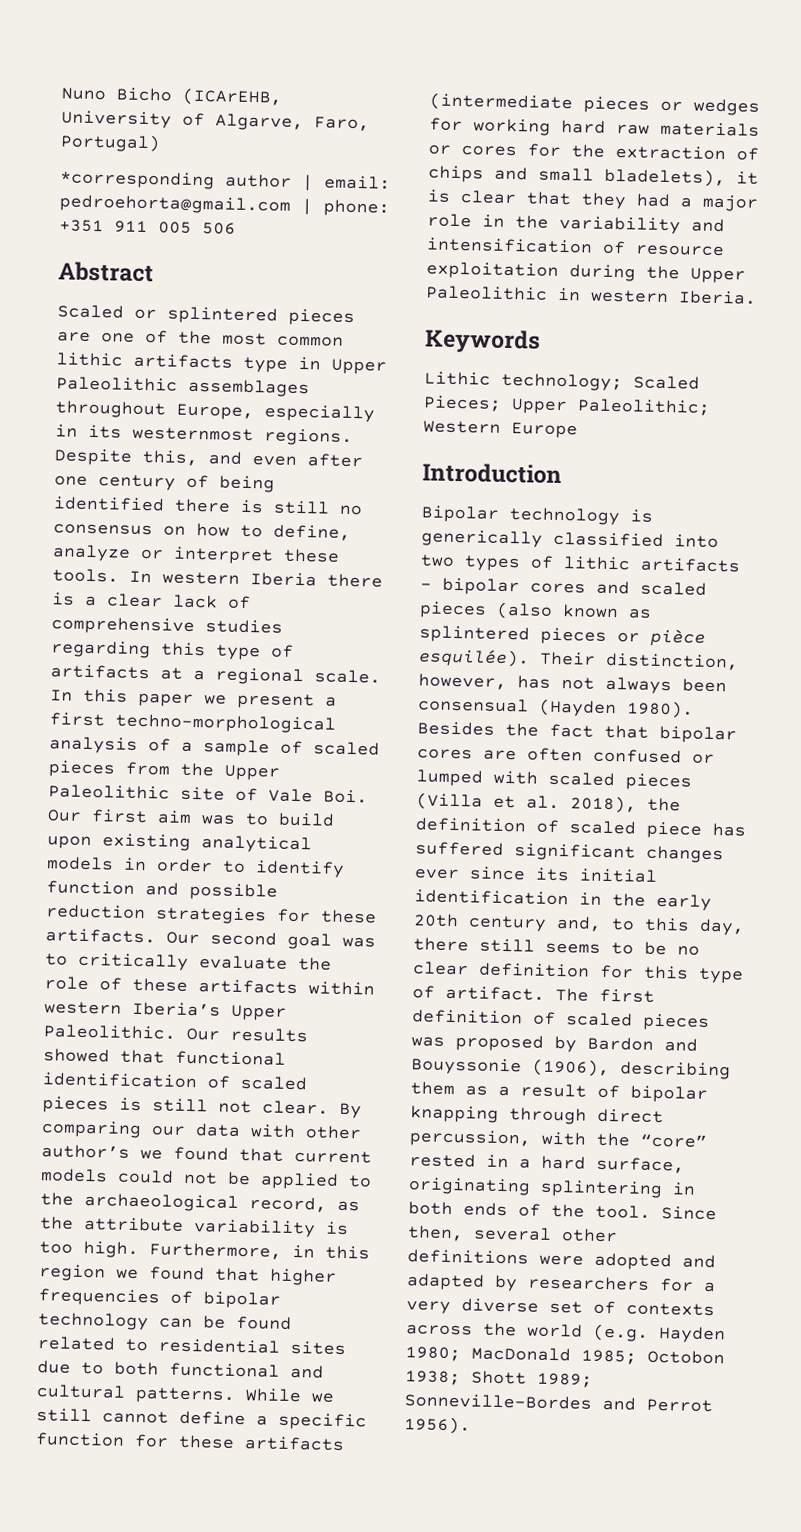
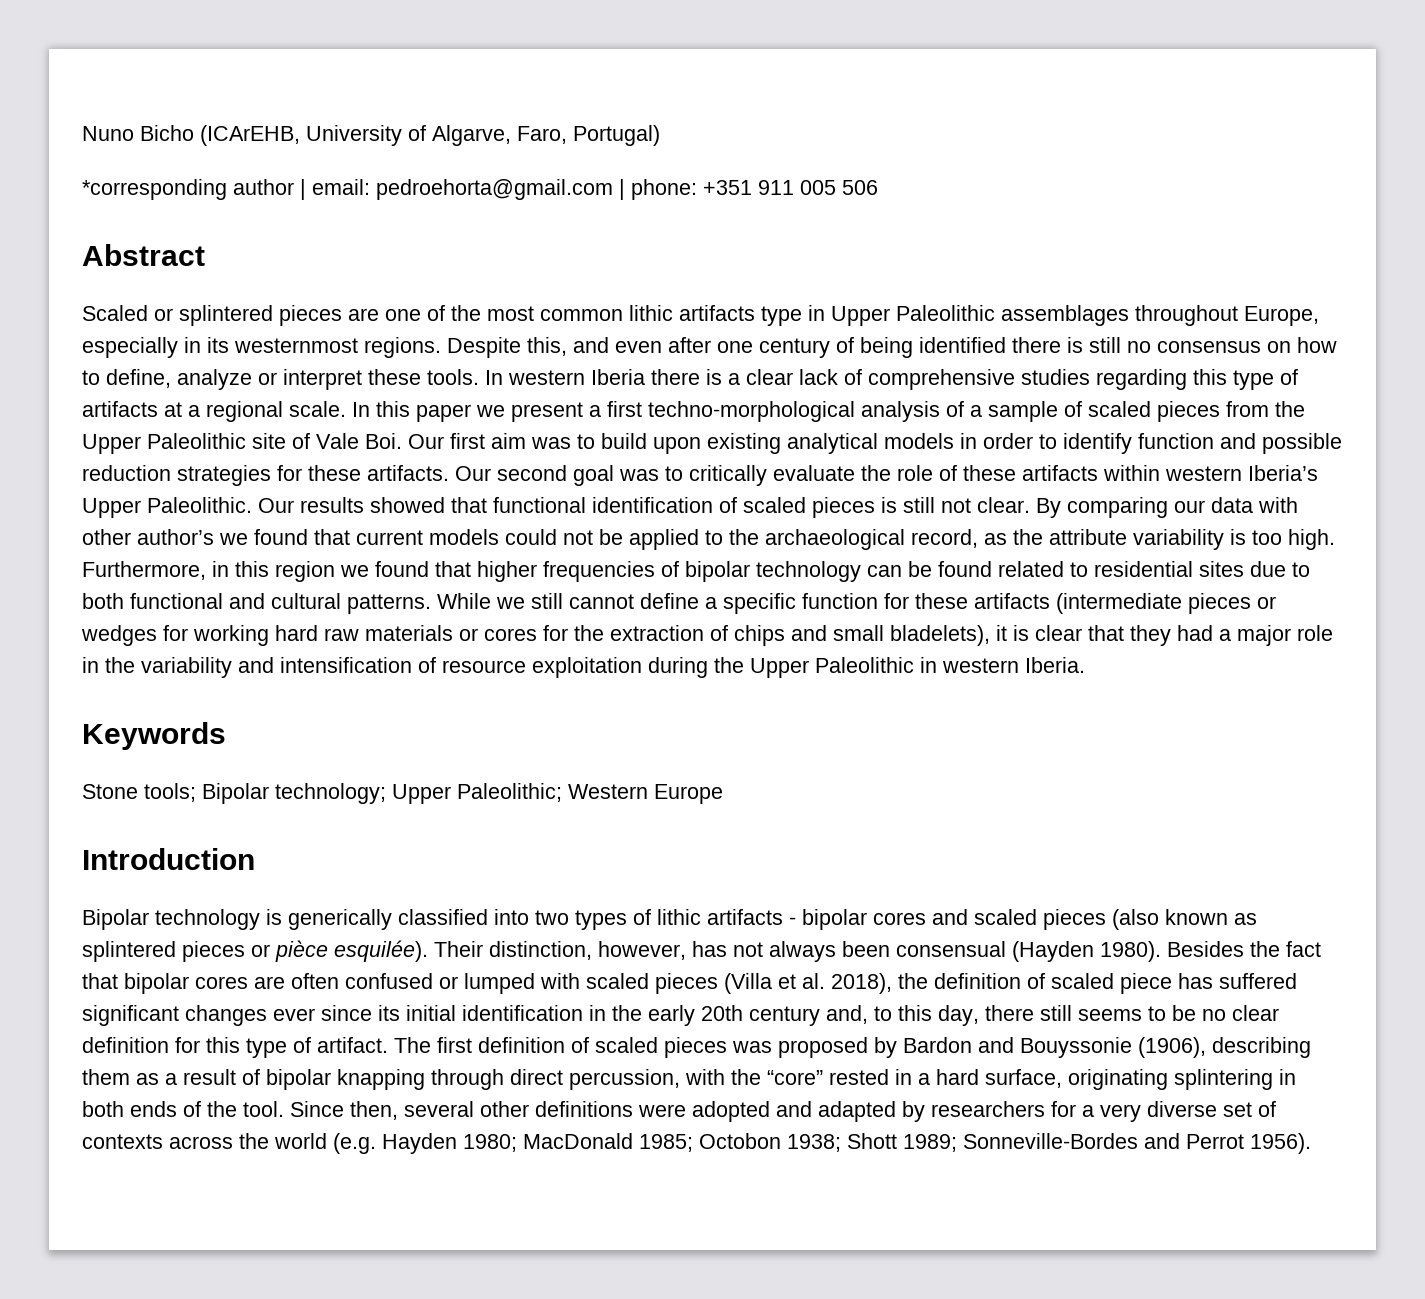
- Lithic technology; Scaled Pieces; Upper Paleolithic; Western Europe
+ Stone tools; Bipolar technology; Upper Paleolithic; Western Europe

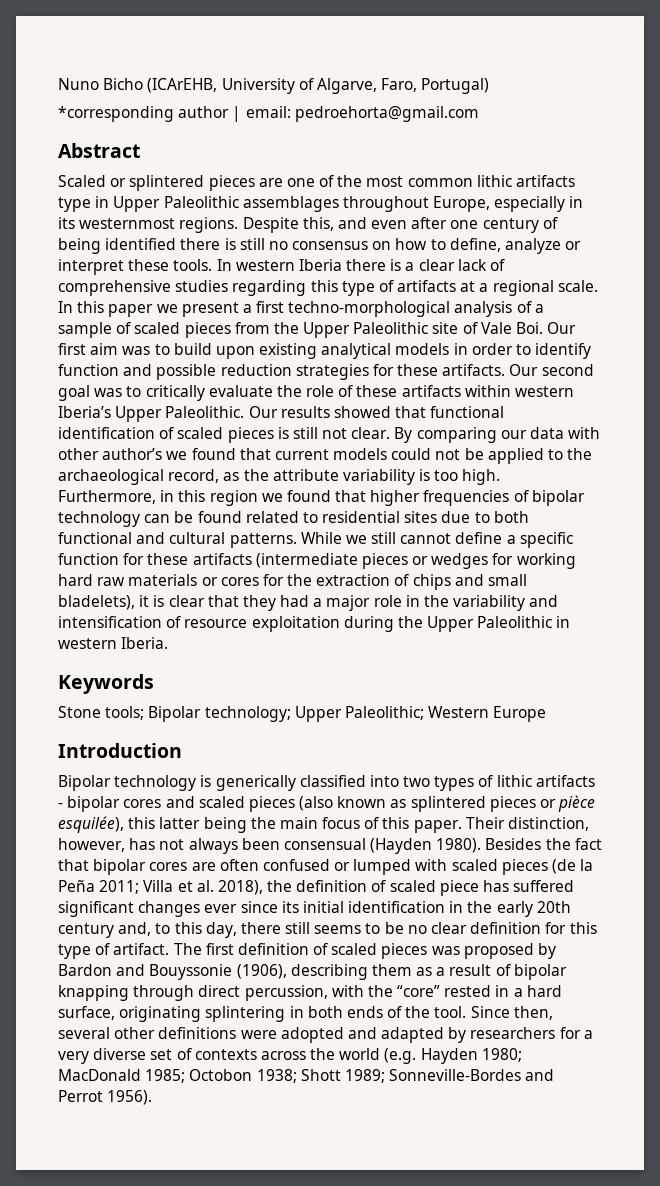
- *corresponding author | email: pedroehorta@gmail.com | phone: +351 911 005 506
+ *corresponding author | email: pedroehorta@gmail.com
- Bipolar technology is generically classified into two types of lithic artifacts - bipolar cores and scaled pieces (also known as splintered pieces or pièce esquilée).
+ Bipolar technology is generically classified into two types of lithic artifacts - bipolar cores and scaled pieces (also known as splintered pieces or pièce esquilée), this latter being the main focus of this paper.
- Besides the fact that bipolar cores are often confused or lumped with scaled pieces (Villa et al. 2018), the definition of scaled piece has suffered significant changes ever since its initial identification in the early 20th century and, to this day, there still seems to be no clear definition for this type of artifact.
+ Besides the fact that bipolar cores are often confused or lumped with scaled pieces (de la Peña 2011; Villa et al. 2018), the definition of scaled piece has suffered significant changes ever since its initial identification in the early 20th century and, to this day, there still seems to be no clear definition for this type of artifact.

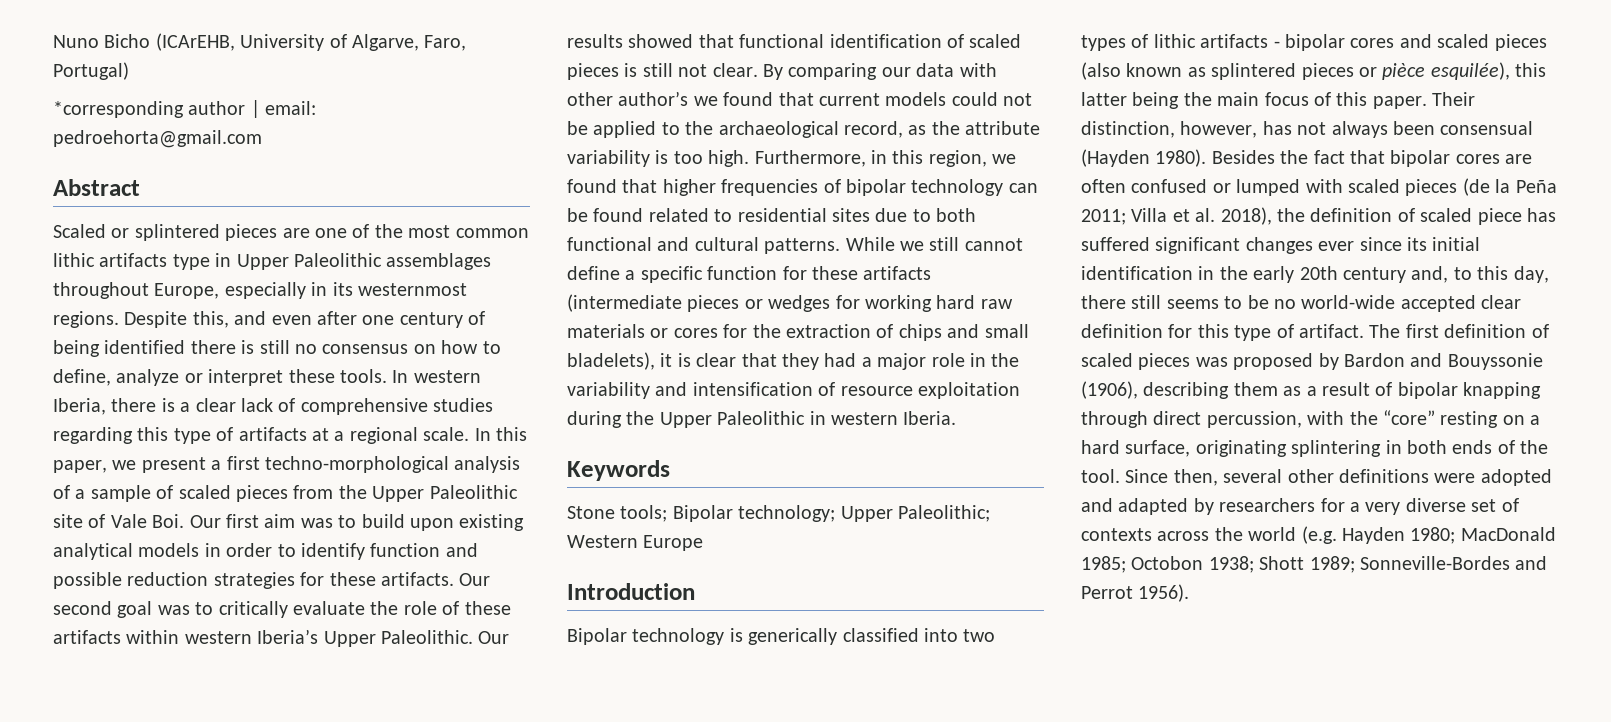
- In western Iberia there is a clear lack of comprehensive studies regarding this type of artifacts at a regional scale.
+ In western Iberia, there is a clear lack of comprehensive studies regarding this type of artifacts at a regional scale.
- In this paper we present a first techno-morphological analysis of a sample of scaled pieces from the Upper Paleolithic site of Vale Boi. Our first aim was to build upon existing analytical models in order to identify function and possible reduction strategies for these artifacts.
+ In this paper, we present a first techno-morphological analysis of a sample of scaled pieces from the Upper Paleolithic site of Vale Boi. Our first aim was to build upon existing analytical models in order to identify function and possible reduction strategies for these artifacts.
- Furthermore, in this region we found that higher frequencies of bipolar technology can be found related to residential sites due to both functional and cultural patterns.
+ Furthermore, in this region, we found that higher frequencies of bipolar technology can be found related to residential sites due to both functional and cultural patterns.
- Besides the fact that bipolar cores are often confused or lumped with scaled pieces (de la Peña 2011; Villa et al. 2018), the definition of scaled piece has suffered significant changes ever since its initial identification in the early 20th century and, to this day, there still seems to be no clear definition for this type of artifact.
+ Besides the fact that bipolar cores are often confused or lumped with scaled pieces (de la Peña 2011; Villa et al. 2018), the definition of scaled piece has suffered significant changes ever since its initial identification in the early 20th century and, to this day, there still seems to be no world-wide accepted clear definition for this type of artifact.
- The first definition of scaled pieces was proposed by Bardon and Bouyssonie (1906), describing them as a result of bipolar knapping through direct percussion, with the “core” rested in a hard surface, originating splintering in both ends of the tool.
+ The first definition of scaled pieces was proposed by Bardon and Bouyssonie (1906), describing them as a result of bipolar knapping through direct percussion, with the “core” resting on a hard surface, originating splintering in both ends of the tool.

